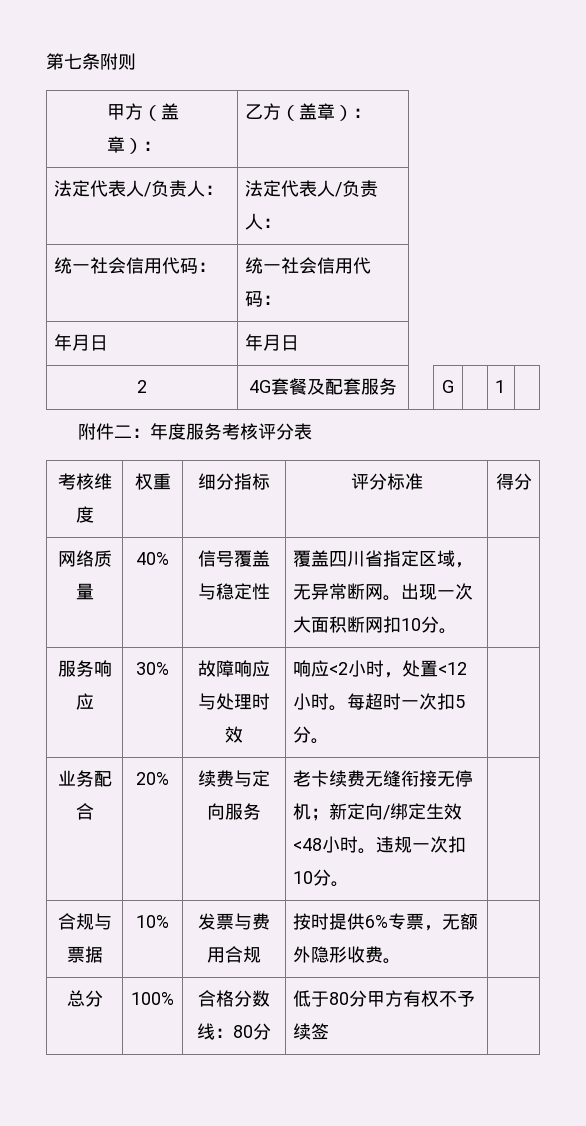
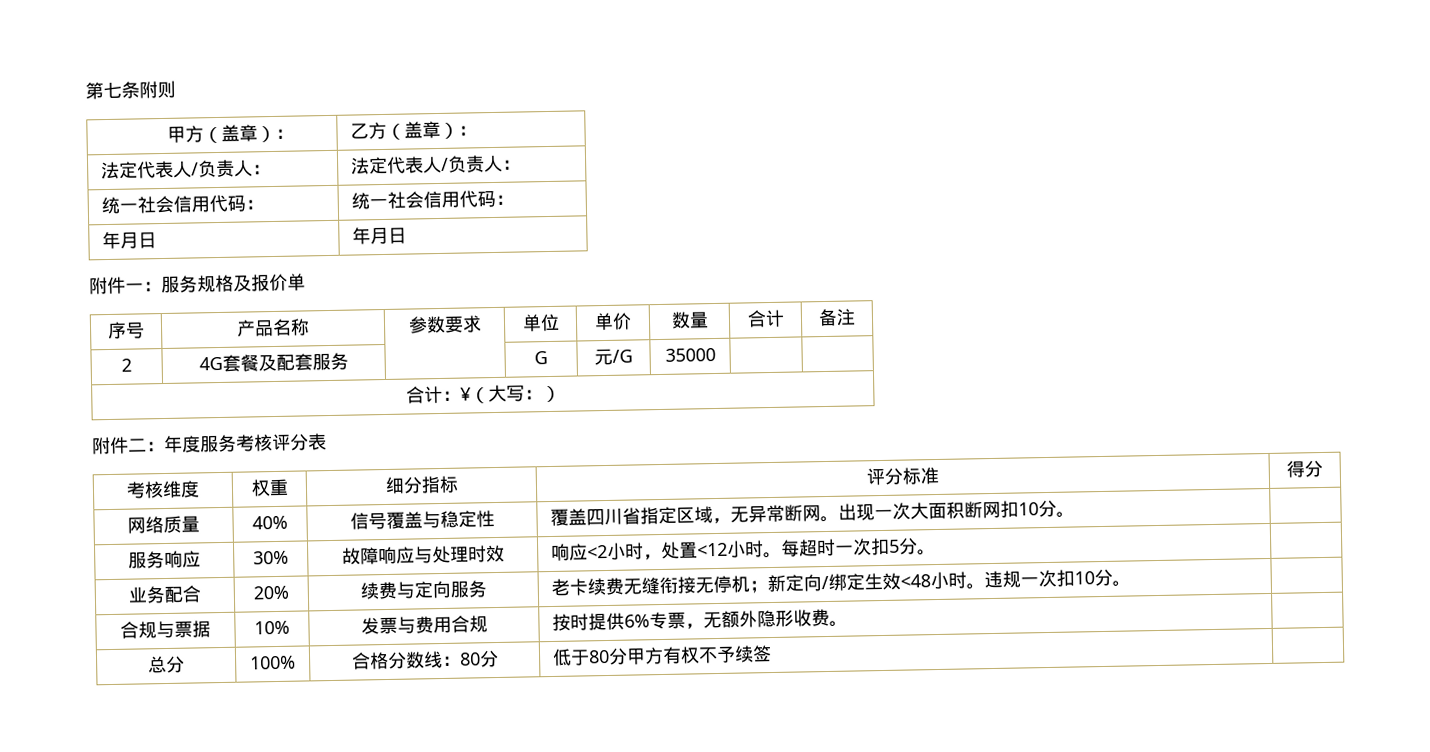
+ 附件一：服务规格及报价单
+ 序号 | 产品名称 | 参数要求 | 单位 | 单价 | 数量 | 合计 | 备注
- 2 | 4G套餐及配套服务 | | G | | 1 |
+ 2 | 4G套餐及配套服务 | | G | 元/G | 35000 | |
+ 合计：¥（大写：）

